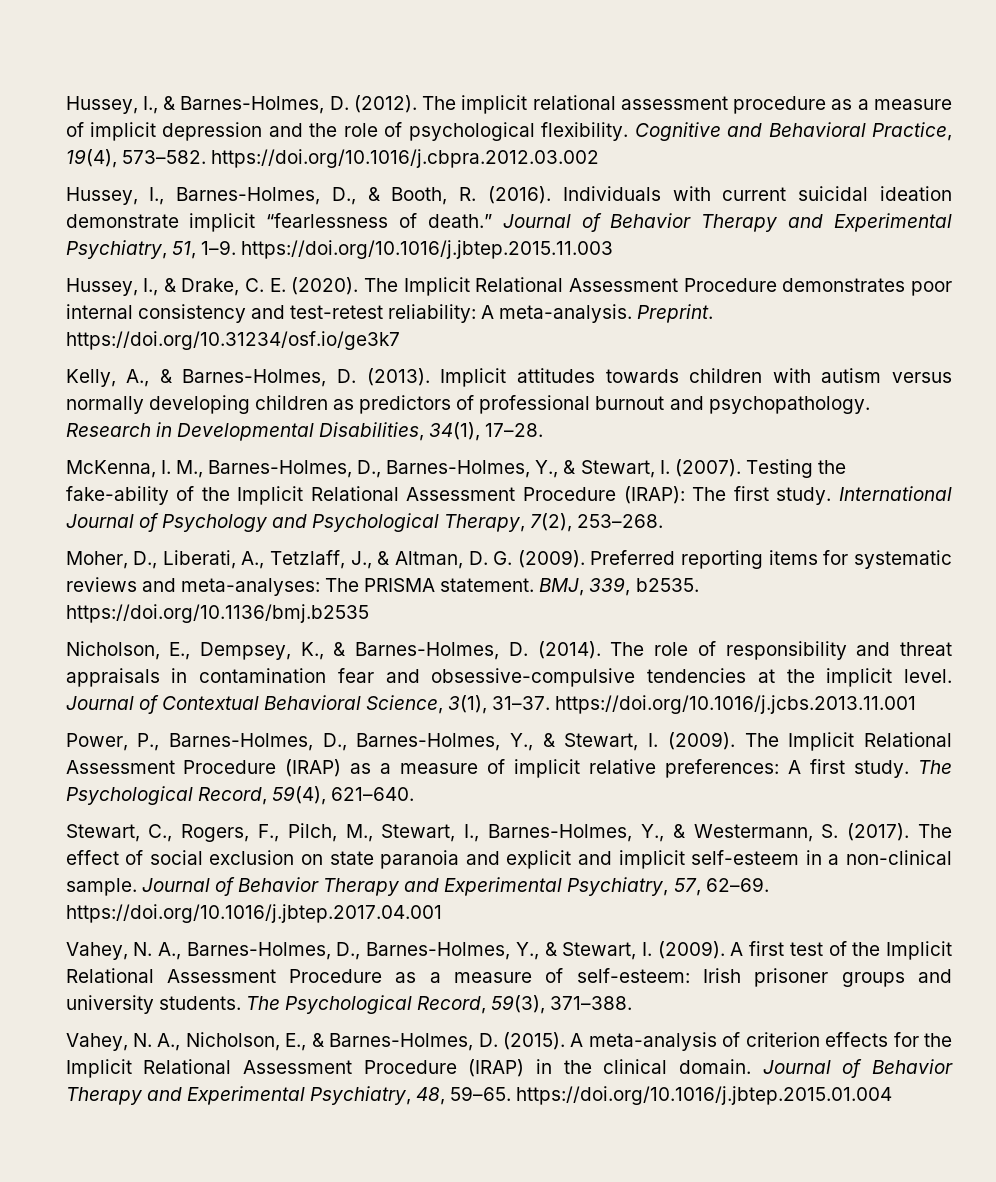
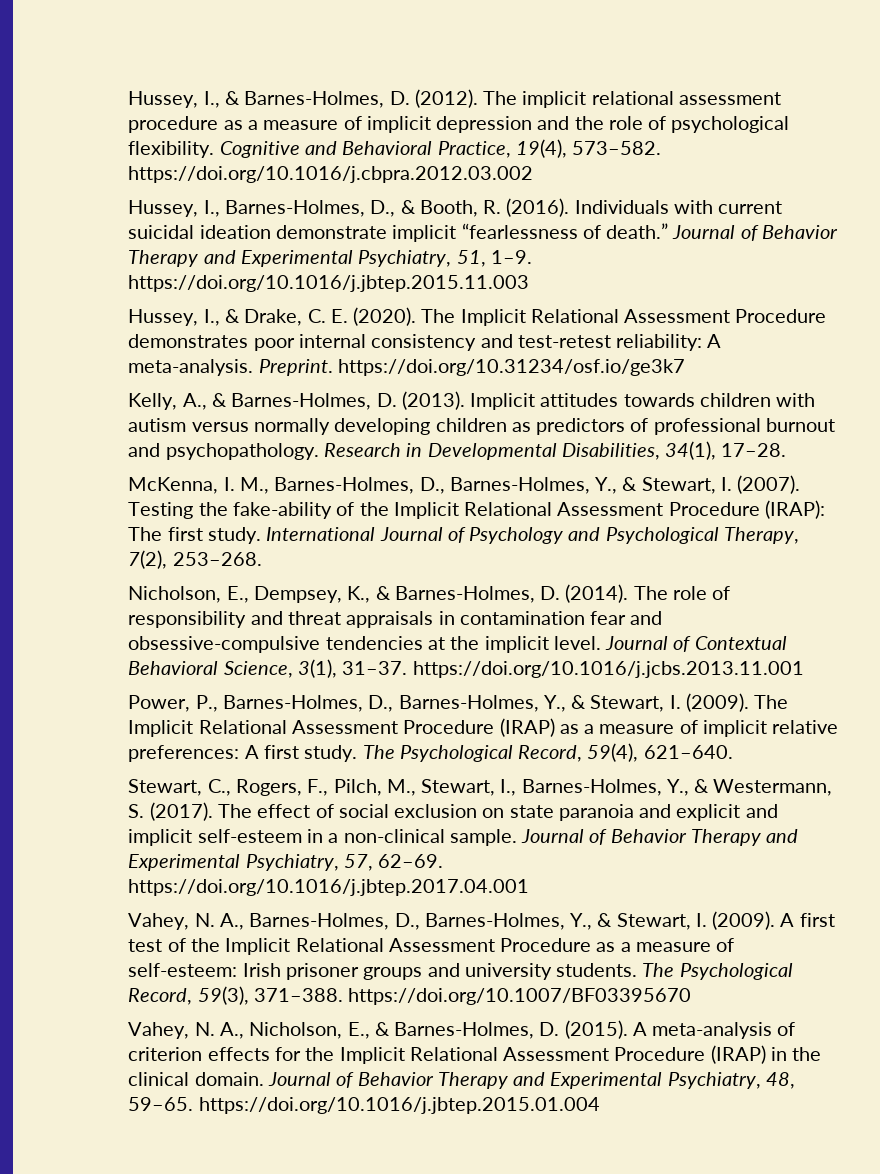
- Moher, D., Liberati, A., Tetzlaff, J., & Altman, D. G. (2009). Preferred reporting items for systematic reviews and meta-analyses: The PRISMA statement. BMJ, 339, b2535. https://doi.org/10.1136/bmj.b2535
- The Psychological Record, 59(3), 371–388.
+ The Psychological Record, 59(3), 371–388. https://doi.org/10.1007/BF03395670

